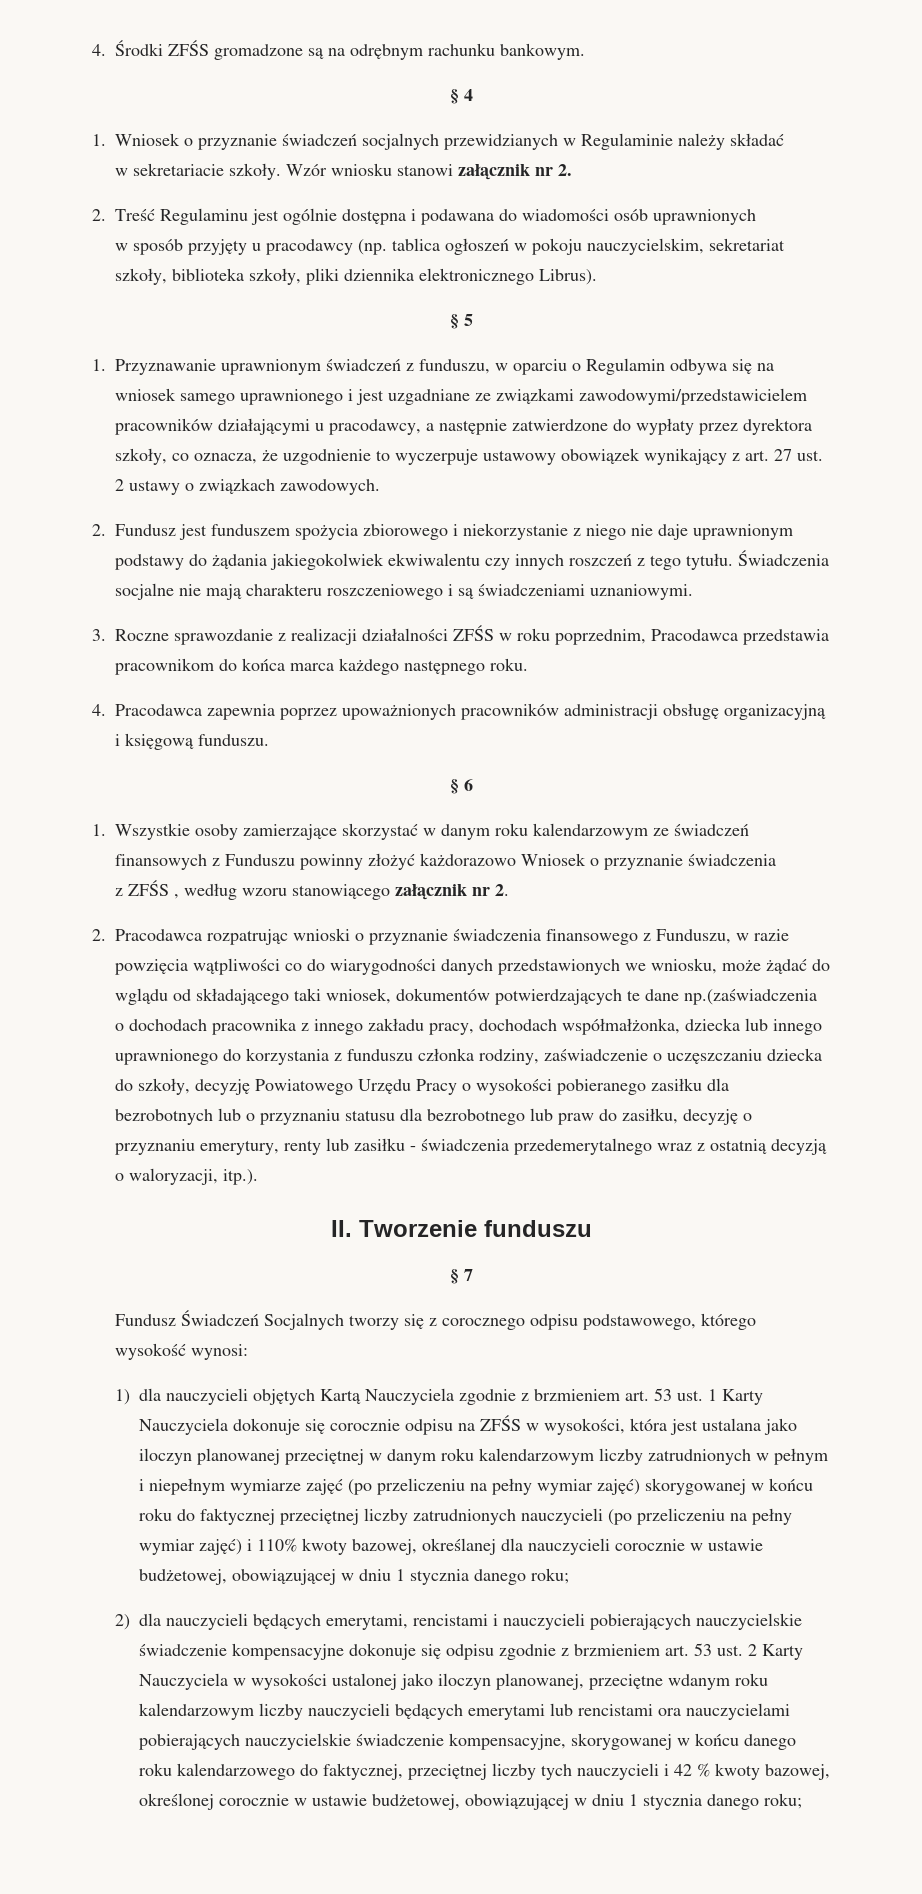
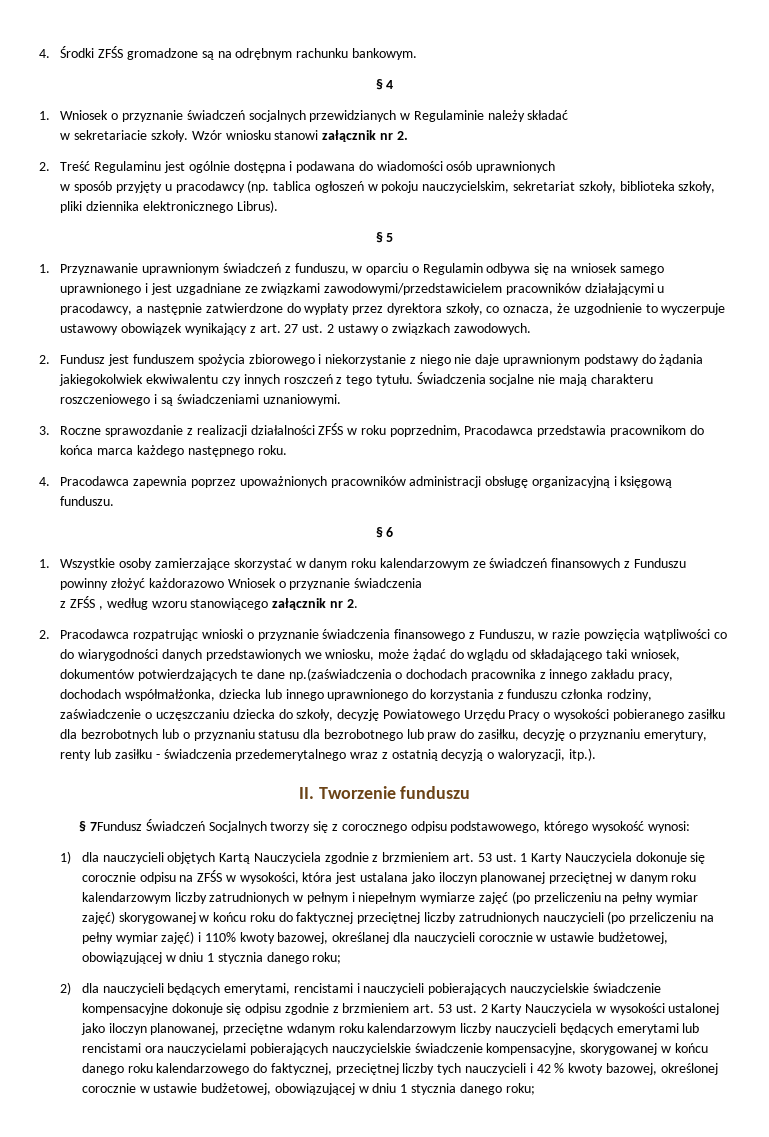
- § 7
- Fundusz Świadczeń Socjalnych tworzy się z corocznego odpisu podstawowego, którego wysokość wynosi:
+ § 7Fundusz Świadczeń Socjalnych tworzy się z corocznego odpisu podstawowego, którego wysokość wynosi:

